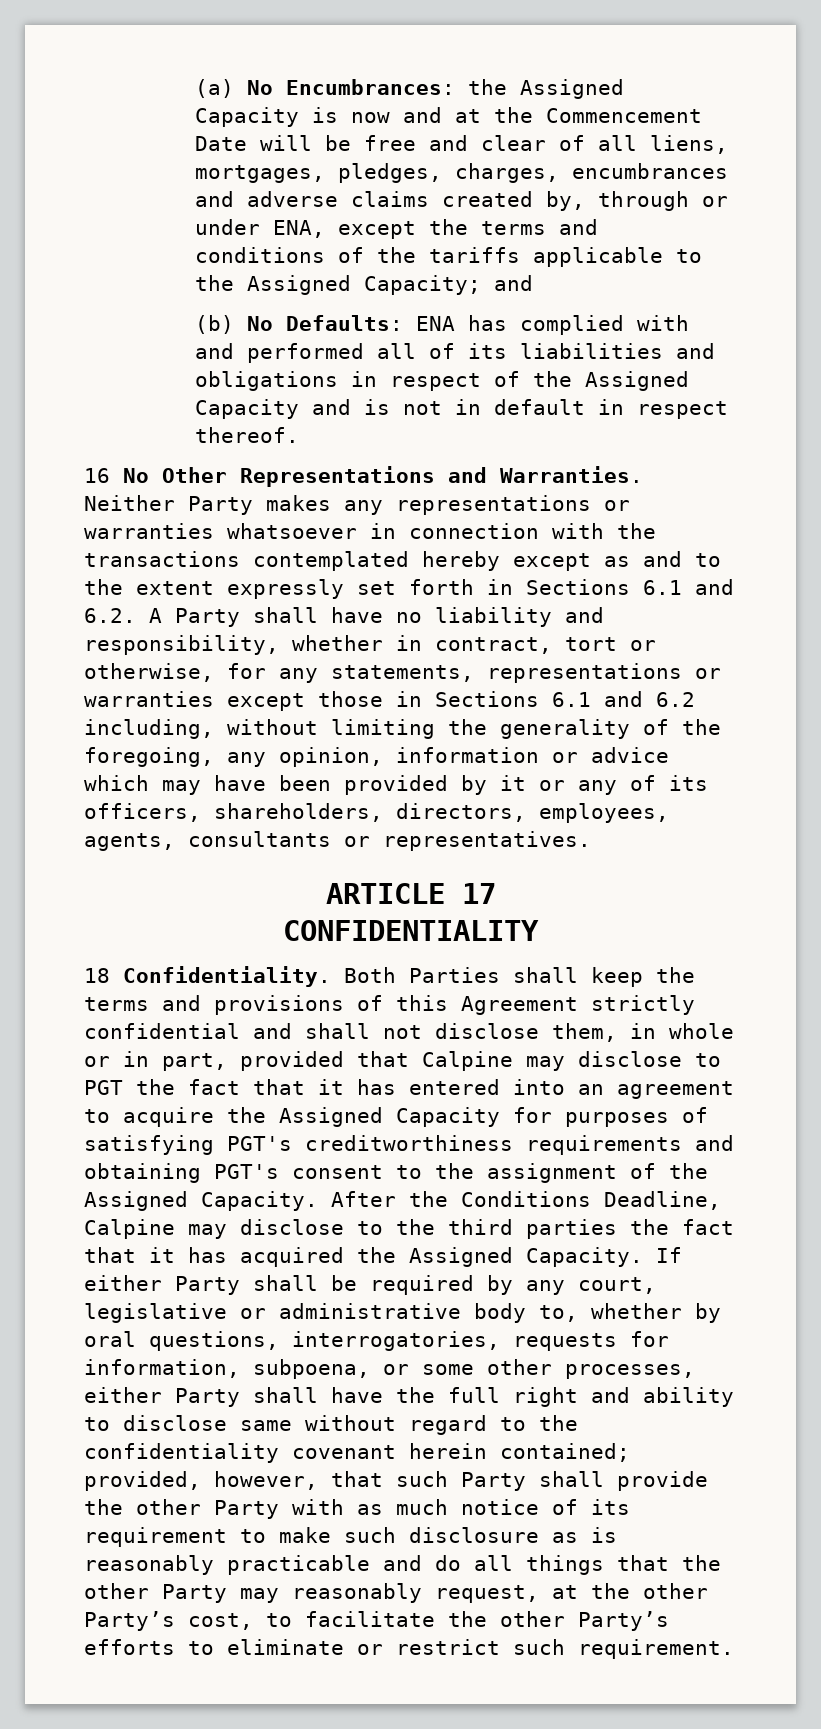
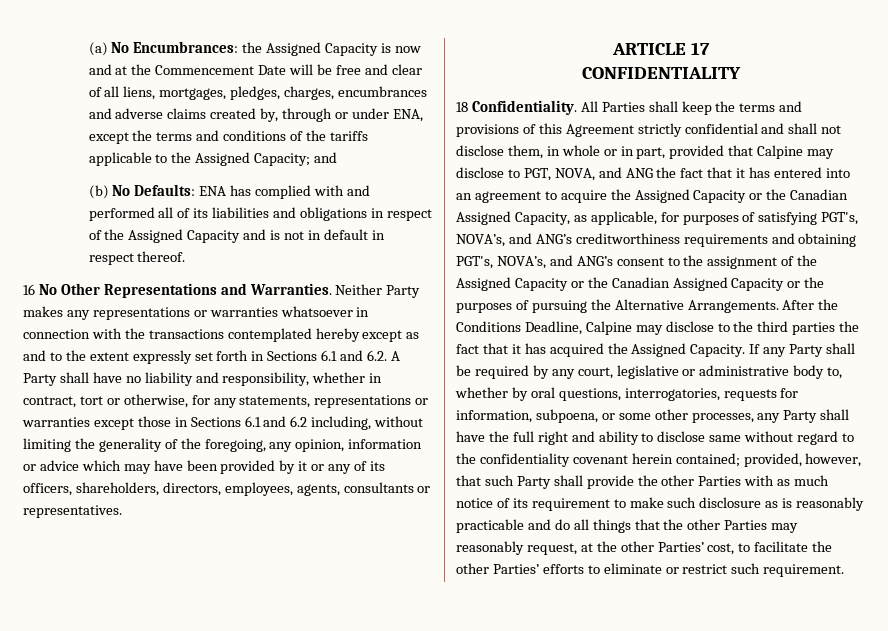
- Both Parties shall keep the terms and provisions of this Agreement strictly confidential and shall not disclose them, in whole or in part, provided that Calpine may disclose to PGT the fact that it has entered into an agreement to acquire the Assigned Capacity for purposes of satisfying PGT's creditworthiness requirements and obtaining PGT's consent to the assignment of the Assigned Capacity.
+ All Parties shall keep the terms and provisions of this Agreement strictly confidential and shall not disclose them, in whole or in part, provided that Calpine may disclose to PGT, NOVA, and ANG the fact that it has entered into an agreement to acquire the Assigned Capacity or the Canadian Assigned Capacity, as applicable, for purposes of satisfying PGT's, NOVA’s, and ANG’s creditworthiness requirements and obtaining PGT's, NOVA’s, and ANG’s consent to the assignment of the Assigned Capacity or the Canadian Assigned Capacity or the purposes of pursuing the Alternative Arrangements.
- If either Party shall be required by any court, legislative or administrative body to, whether by oral questions, interrogatories, requests for information, subpoena, or some other processes, either Party shall have the full right and ability to disclose same without regard to the confidentiality covenant herein contained;
+ If any Party shall be required by any court, legislative or administrative body to, whether by oral questions, interrogatories, requests for information, subpoena, or some other processes, any Party shall have the full right and ability to disclose same without regard to the confidentiality covenant herein contained;
- provided, however, that such Party shall provide the other Party with as much notice of its requirement to make such disclosure as is reasonably practicable and do all things that the other Party may reasonably request, at the other Party’s cost, to facilitate the other Party’s efforts to eliminate or restrict such requirement.
+ provided, however, that such Party shall provide the other Parties with as much notice of its requirement to make such disclosure as is reasonably practicable and do all things that the other Parties may reasonably request, at the other Parties’ cost, to facilitate the other Parties’ efforts to eliminate or restrict such requirement.

